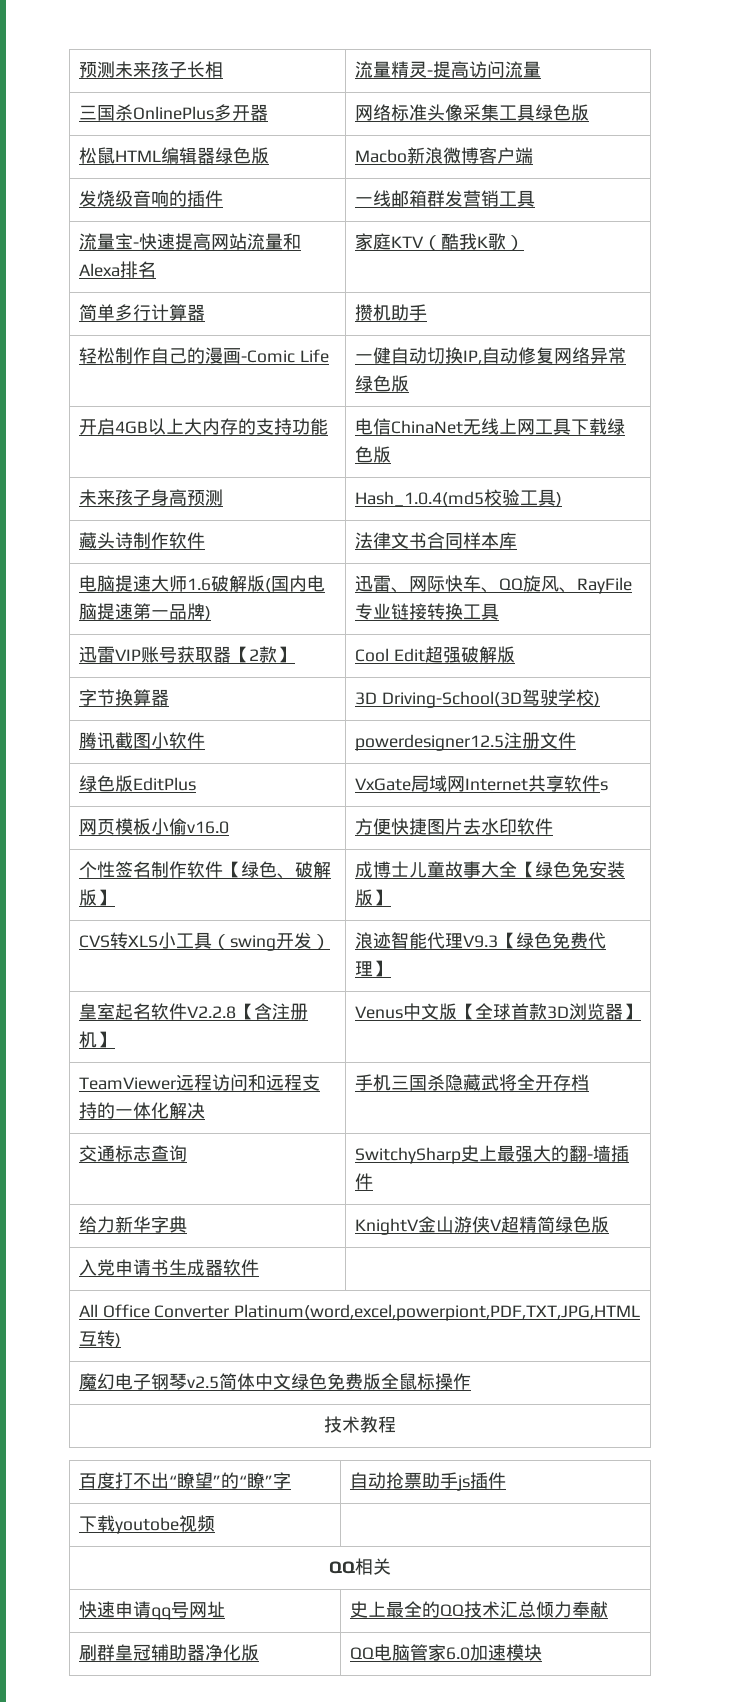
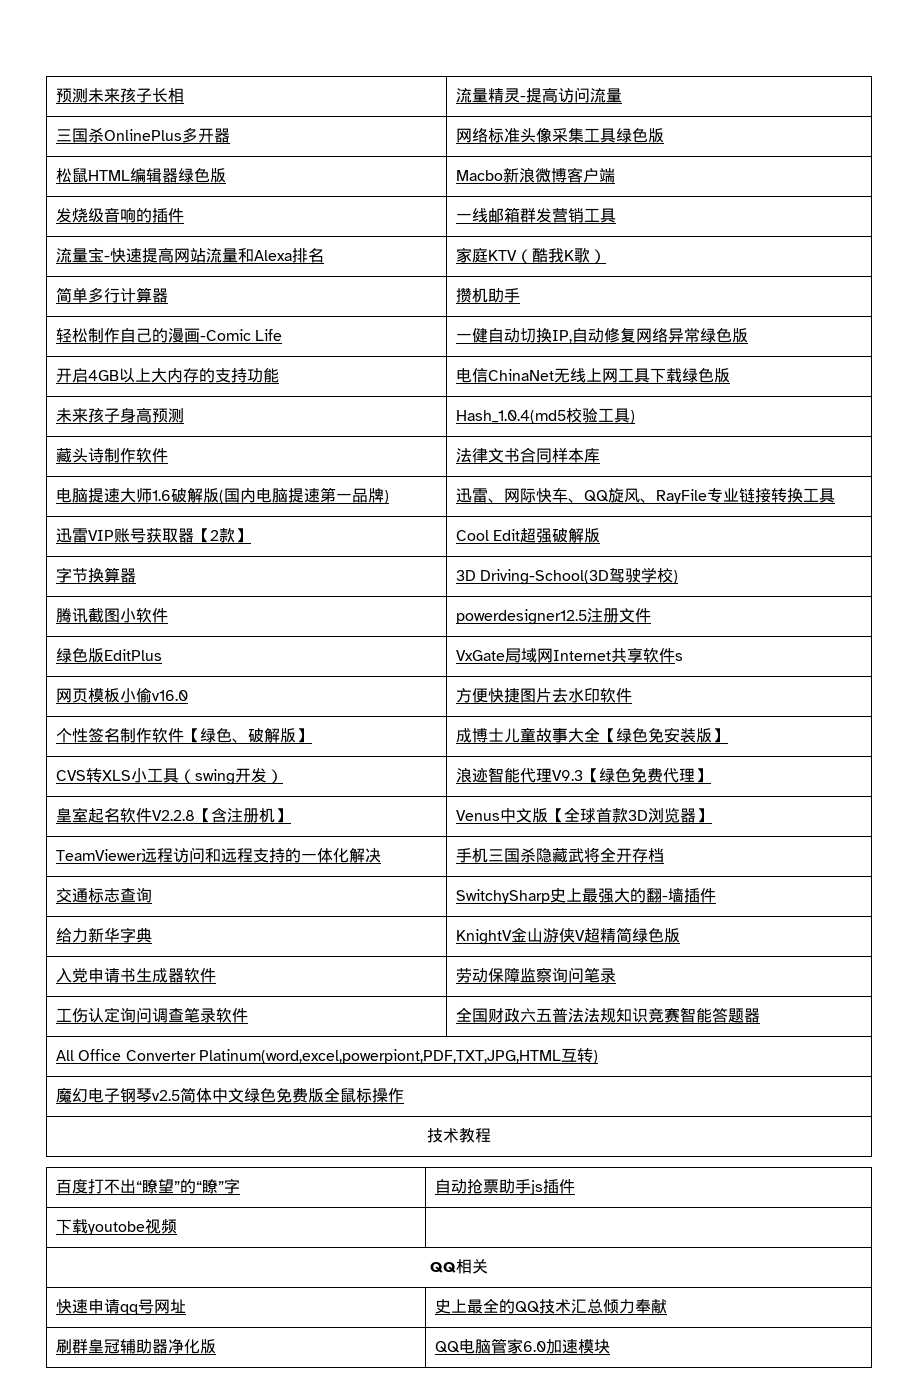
- 入党申请书生成器软件 |
+ 入党申请书生成器软件 | 劳动保障监察询问笔录
+ 工伤认定询问调查笔录软件 | 全国财政六五普法法规知识竞赛智能答题器

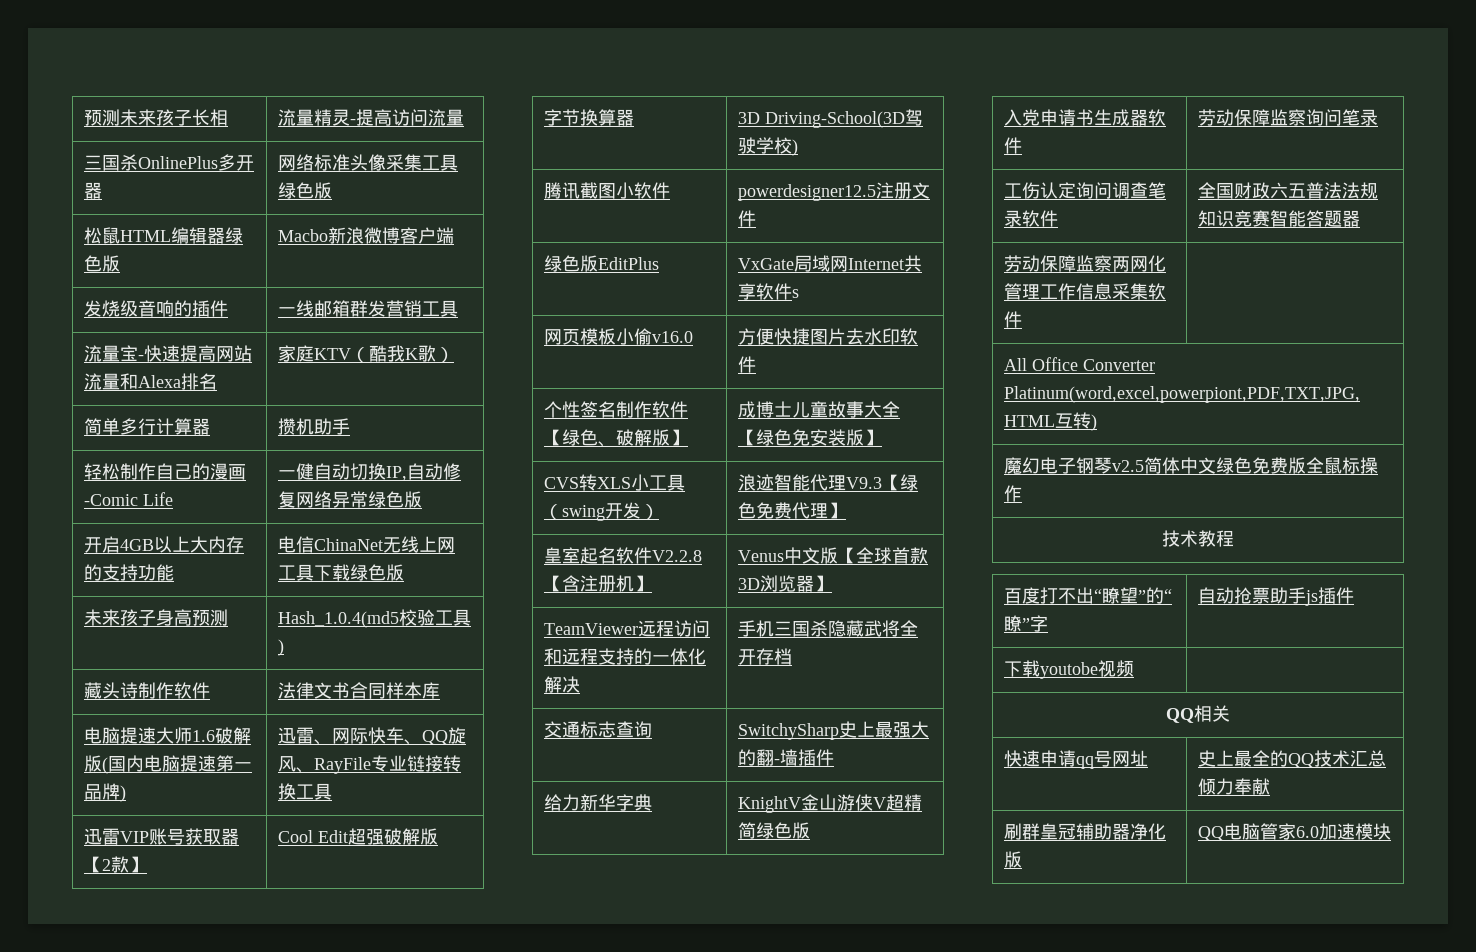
+ 劳动保障监察两网化管理工作信息采集软件 |

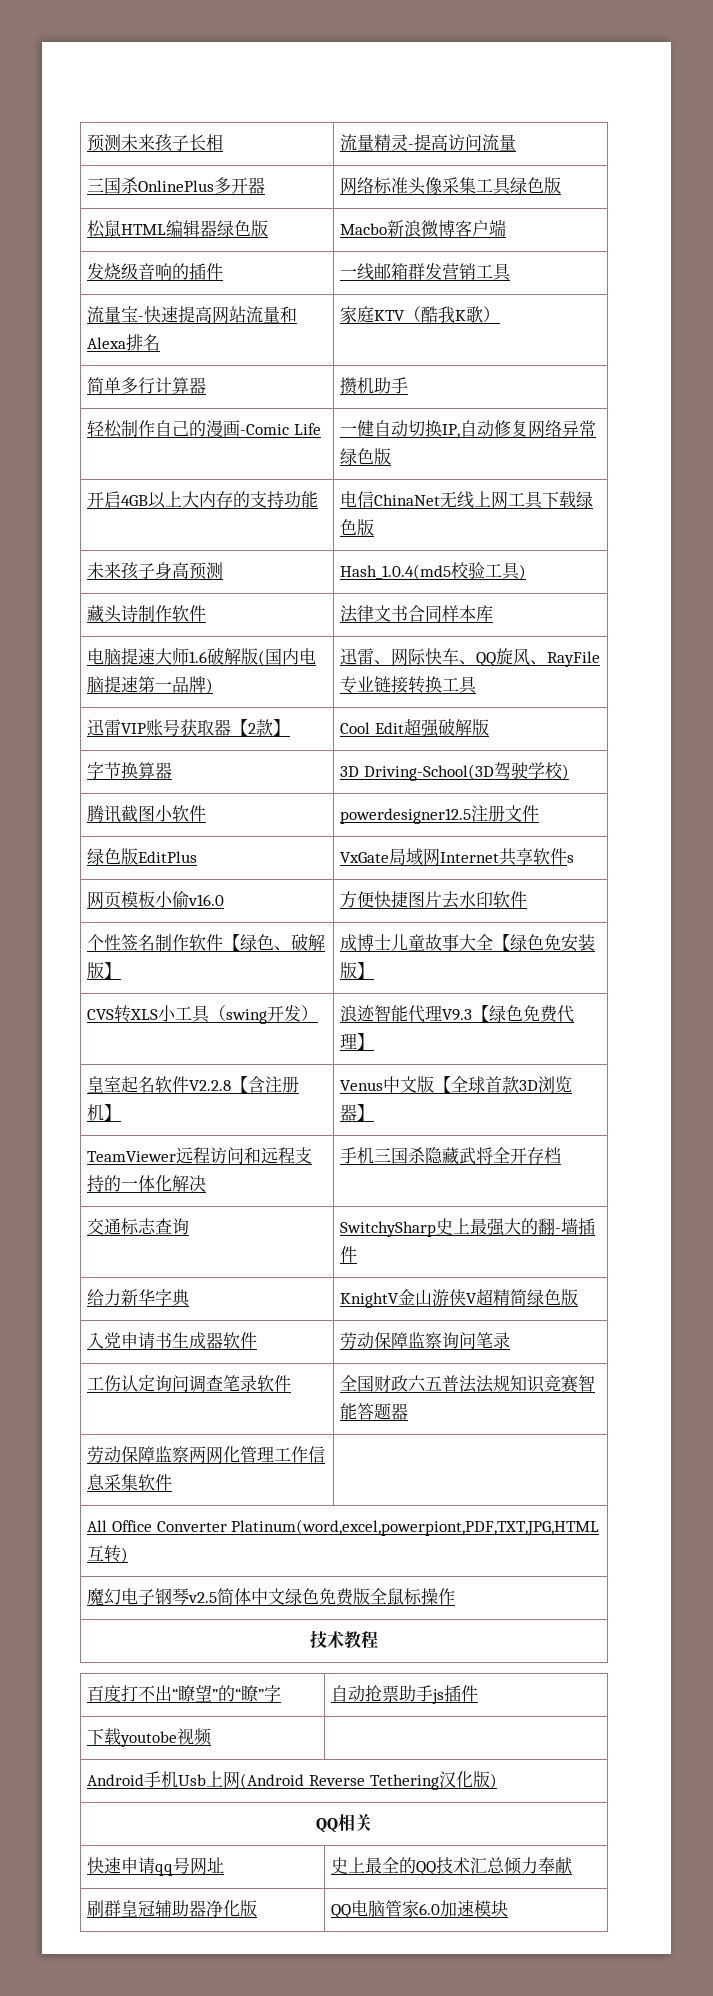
+ Android手机Usb上网(Android Reverse Tethering汉化版)

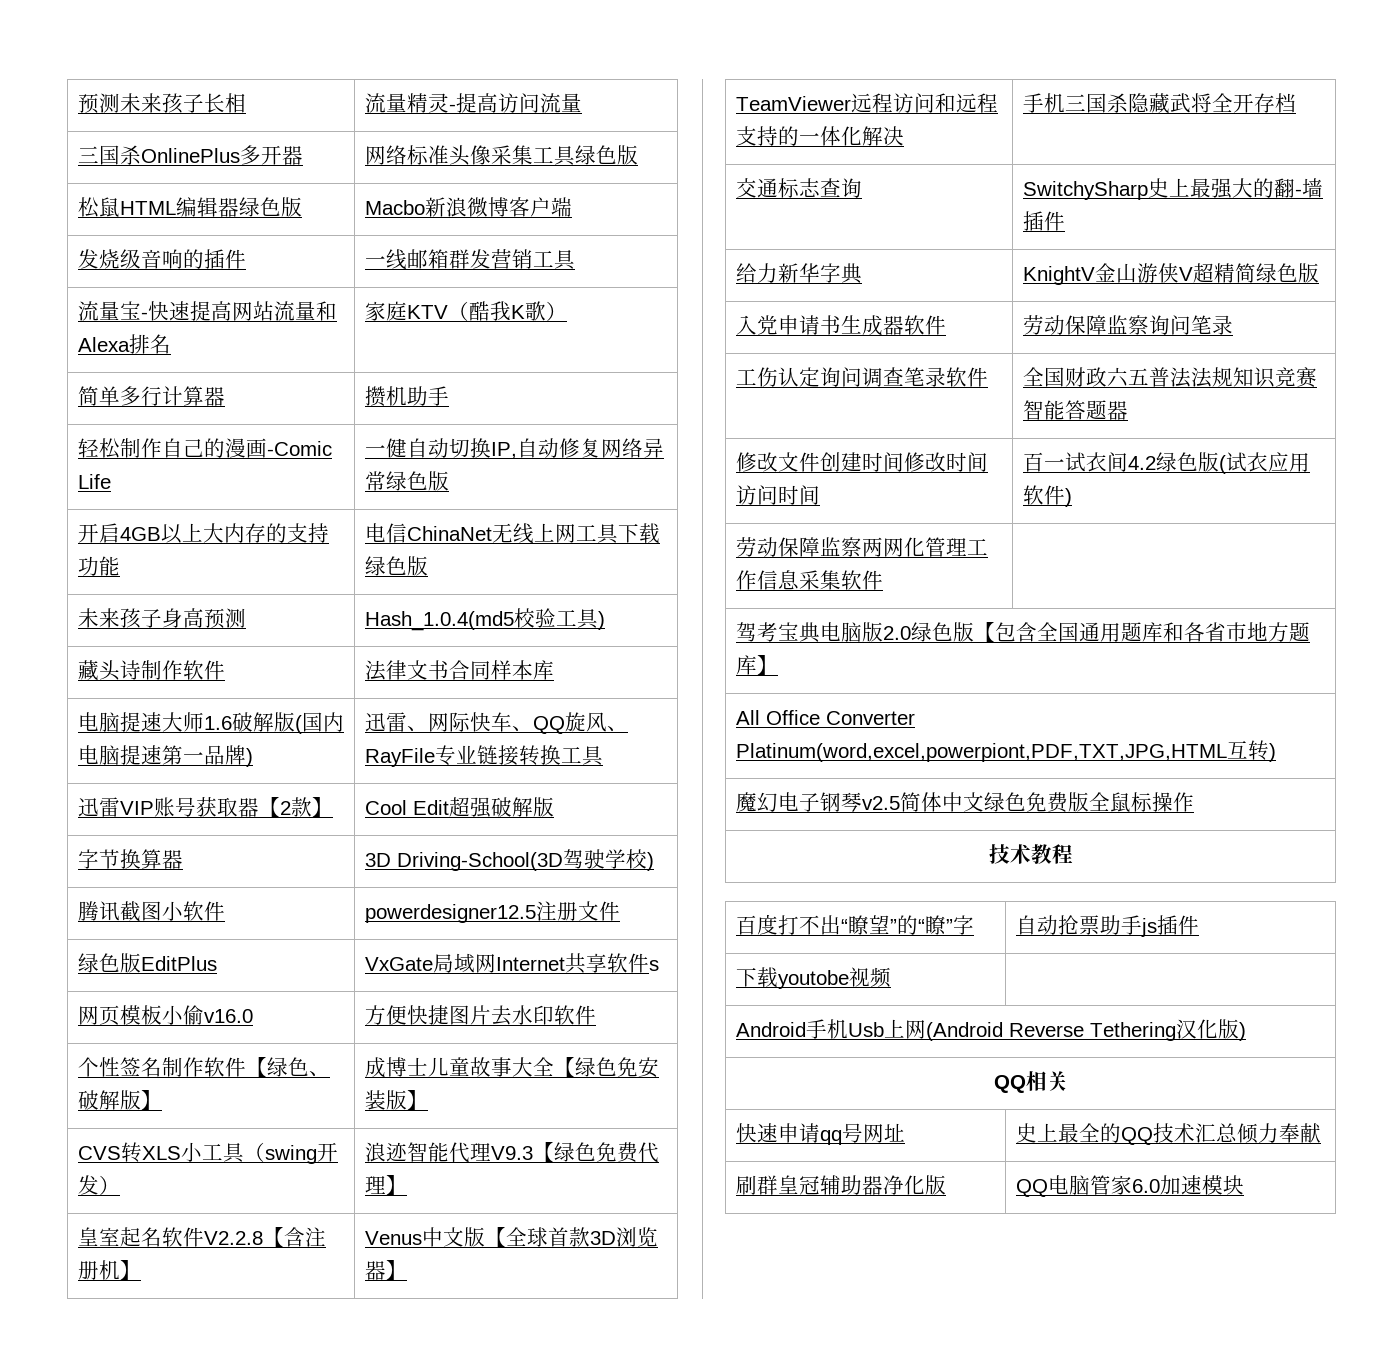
+ 修改文件创建时间修改时间访问时间 | 百一试衣间4.2绿色版(试衣应用软件)
+ 驾考宝典电脑版2.0绿色版【包含全国通用题库和各省市地方题库】

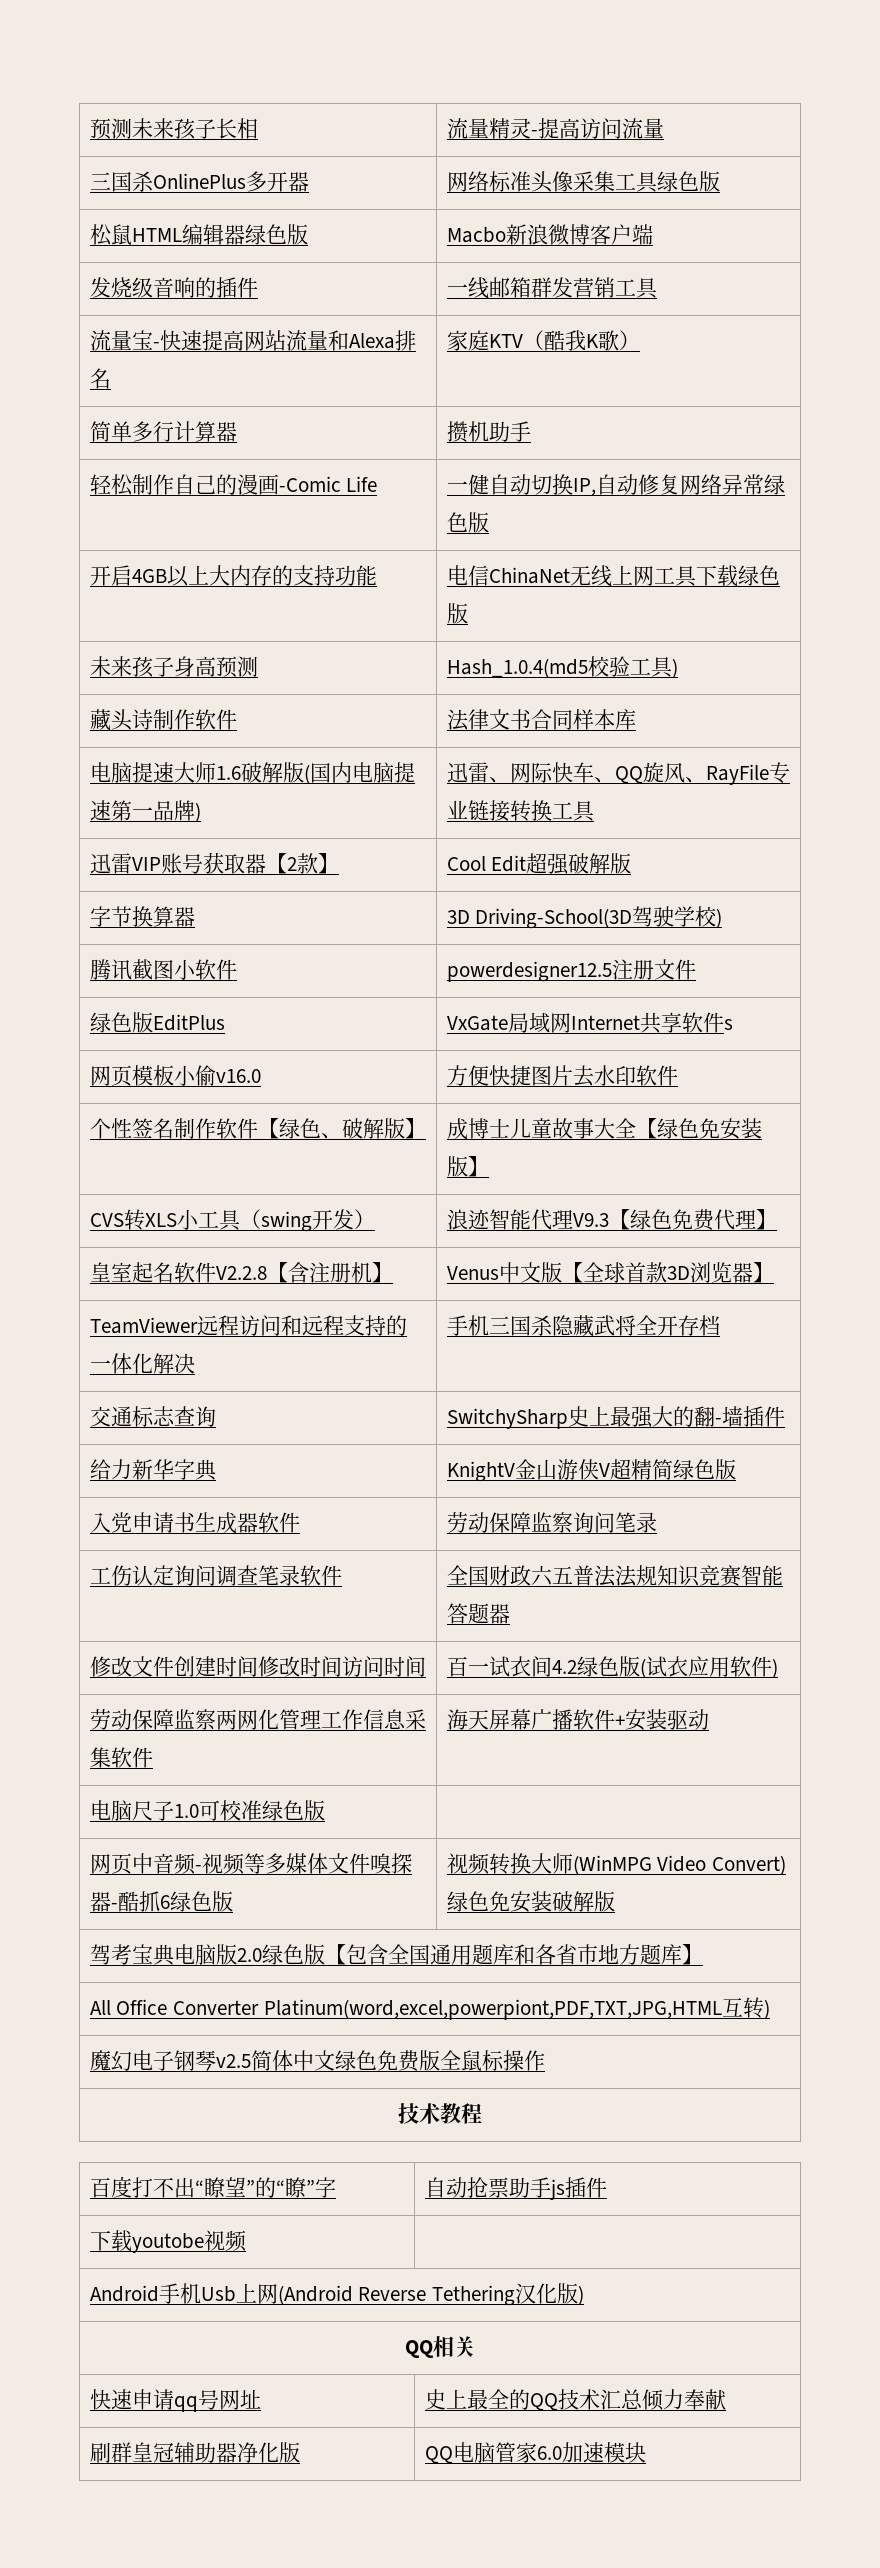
- 劳动保障监察两网化管理工作信息采集软件 |
+ 劳动保障监察两网化管理工作信息采集软件 | 海天屏幕广播软件+安装驱动
+ 电脑尺子1.0可校准绿色版 |
+ 网页中音频-视频等多媒体文件嗅探器-酷抓6绿色版 | 视频转换大师(WinMPG Video Convert)绿色免安装破解版

